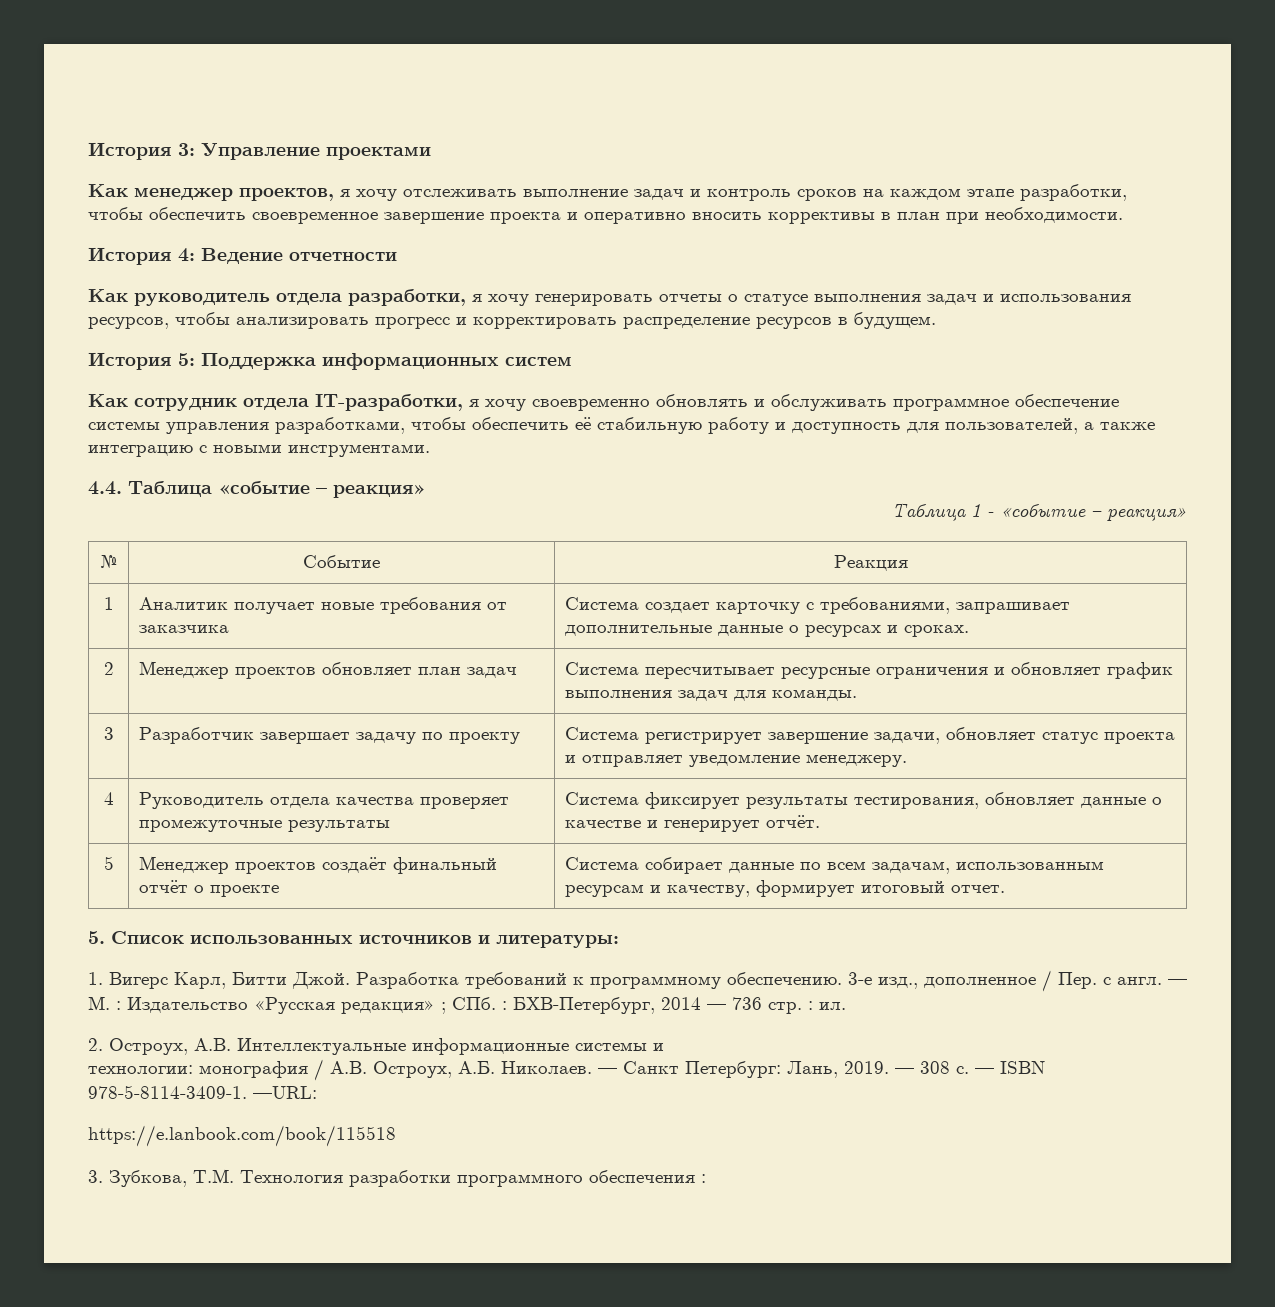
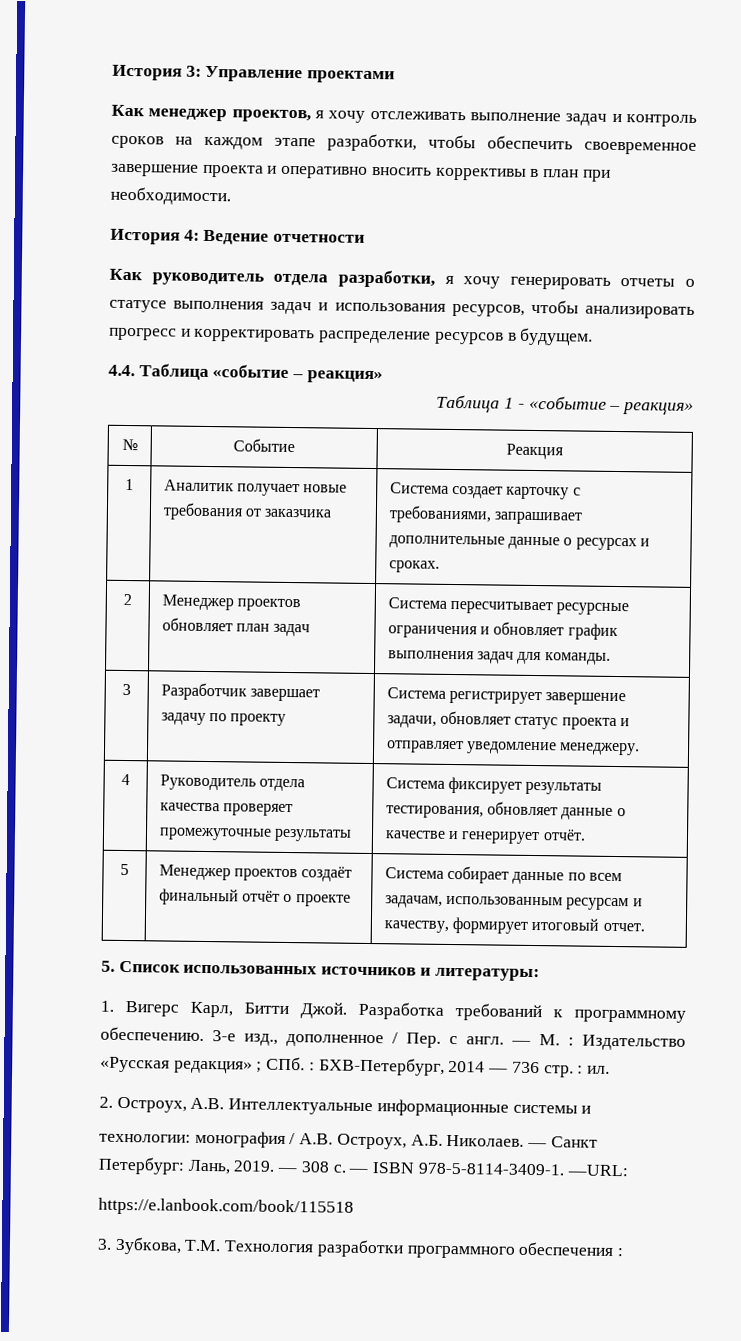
- История 5: Поддержка информационных систем
- Как сотрудник отдела IT-разработки, я хочу своевременно обновлять и обслуживать программное обеспечение системы управления разработками, чтобы обеспечить её стабильную работу и доступность для пользователей, а также интеграцию с новыми инструментами.

